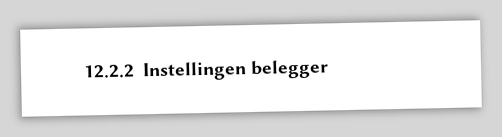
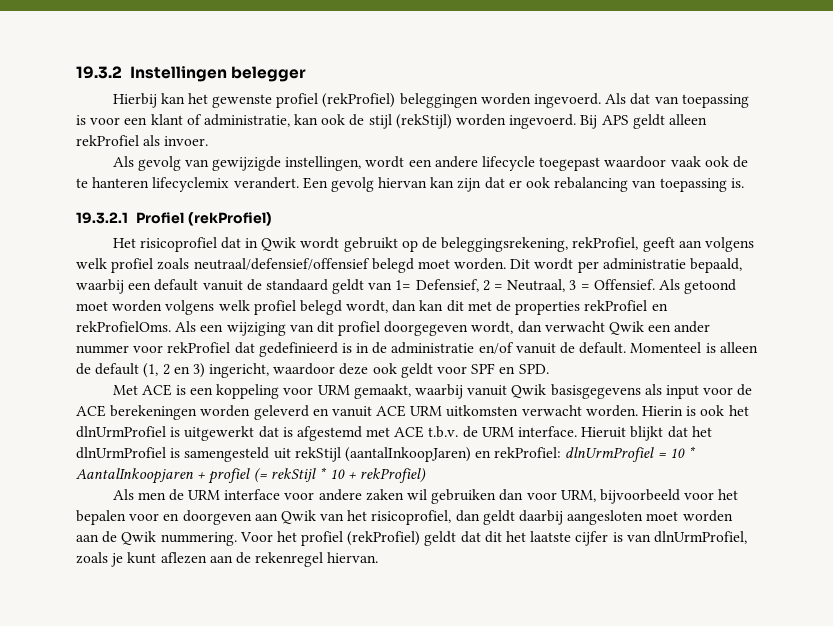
- 12.2.2 Instellingen belegger
+ 19.3.2 Instellingen belegger
+ Hierbij kan het gewenste profiel (rekProfiel) beleggingen worden ingevoerd. Als dat van toepassing is voor een klant of administratie, kan ook de stijl (rekStijl) worden ingevoerd. Bij APS geldt alleen rekProfiel als invoer.
+ Als gevolg van gewijzigde instellingen, wordt een andere lifecycle toegepast waardoor vaak ook de te hanteren lifecyclemix verandert. Een gevolg hiervan kan zijn dat er ook rebalancing van toepassing is.
+ 19.3.2.1 Profiel (rekProfiel)
+ Het risicoprofiel dat in Qwik wordt gebruikt op de beleggingsrekening, rekProfiel, geeft aan volgens welk profiel zoals neutraal/defensief/offensief belegd moet worden. Dit wordt per administratie bepaald, waarbij een default vanuit de standaard geldt van 1= Defensief, 2 = Neutraal, 3 = Offensief. Als getoond moet worden volgens welk profiel belegd wordt, dan kan dit met de properties rekProfiel en rekProfielOms. Als een wijziging van dit profiel doorgegeven wordt, dan verwacht Qwik een ander nummer voor rekProfiel dat gedefinieerd is in de administratie en/of vanuit de default. Momenteel is alleen de default (1, 2 en 3) ingericht, waardoor deze ook geldt voor SPF en SPD.
+ Met ACE is een koppeling voor URM gemaakt, waarbij vanuit Qwik basisgegevens als input voor de ACE berekeningen worden geleverd en vanuit ACE URM uitkomsten verwacht worden. Hierin is ook het dlnUrmProfiel is uitgewerkt dat is afgestemd met ACE t.b.v. de URM interface. Hieruit blijkt dat het dlnUrmProfiel is samengesteld uit rekStijl (aantalInkoopJaren) en rekProfiel: dlnUrmProfiel = 10 * AantalInkoopjaren + profiel (= rekStijl * 10 + rekProfiel)
+ Als men de URM interface voor andere zaken wil gebruiken dan voor URM, bijvoorbeeld voor het bepalen voor en doorgeven aan Qwik van het risicoprofiel, dan geldt daarbij aangesloten moet worden aan de Qwik nummering. Voor het profiel (rekProfiel) geldt dat dit het laatste cijfer is van dlnUrmProfiel, zoals je kunt aflezen aan de rekenregel hiervan.

